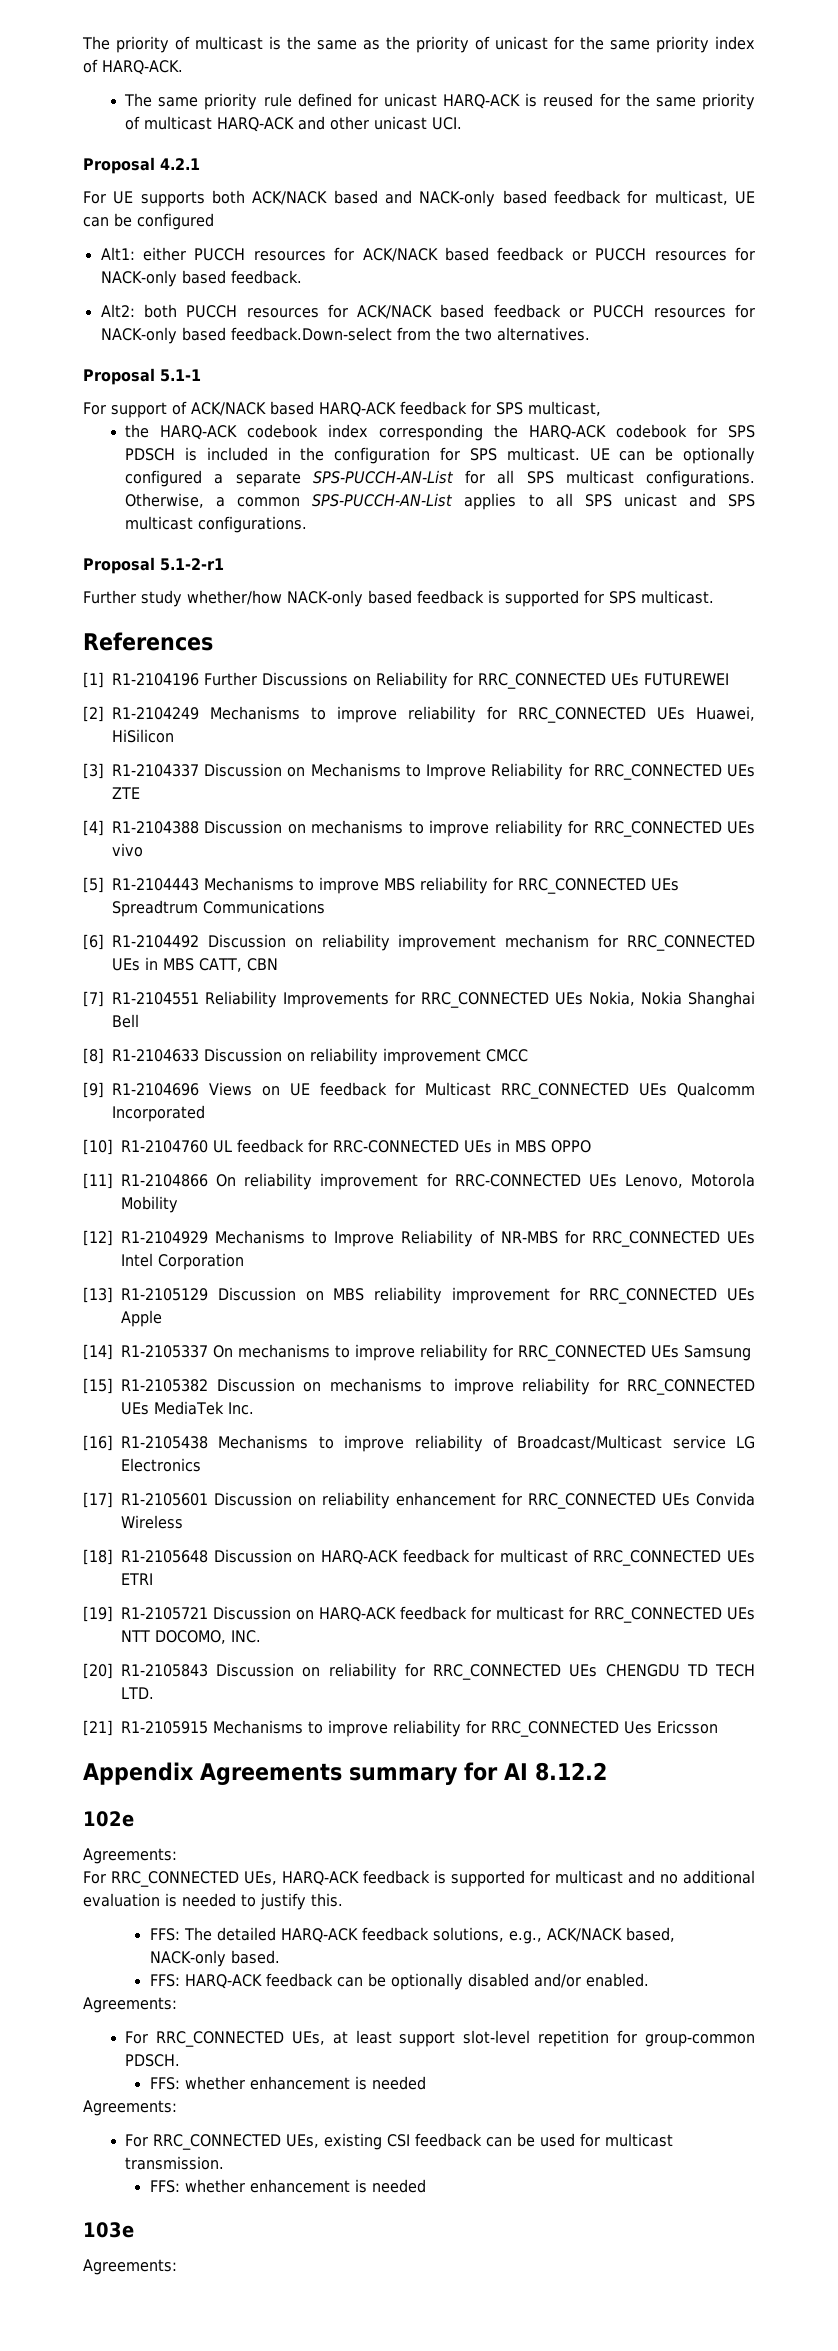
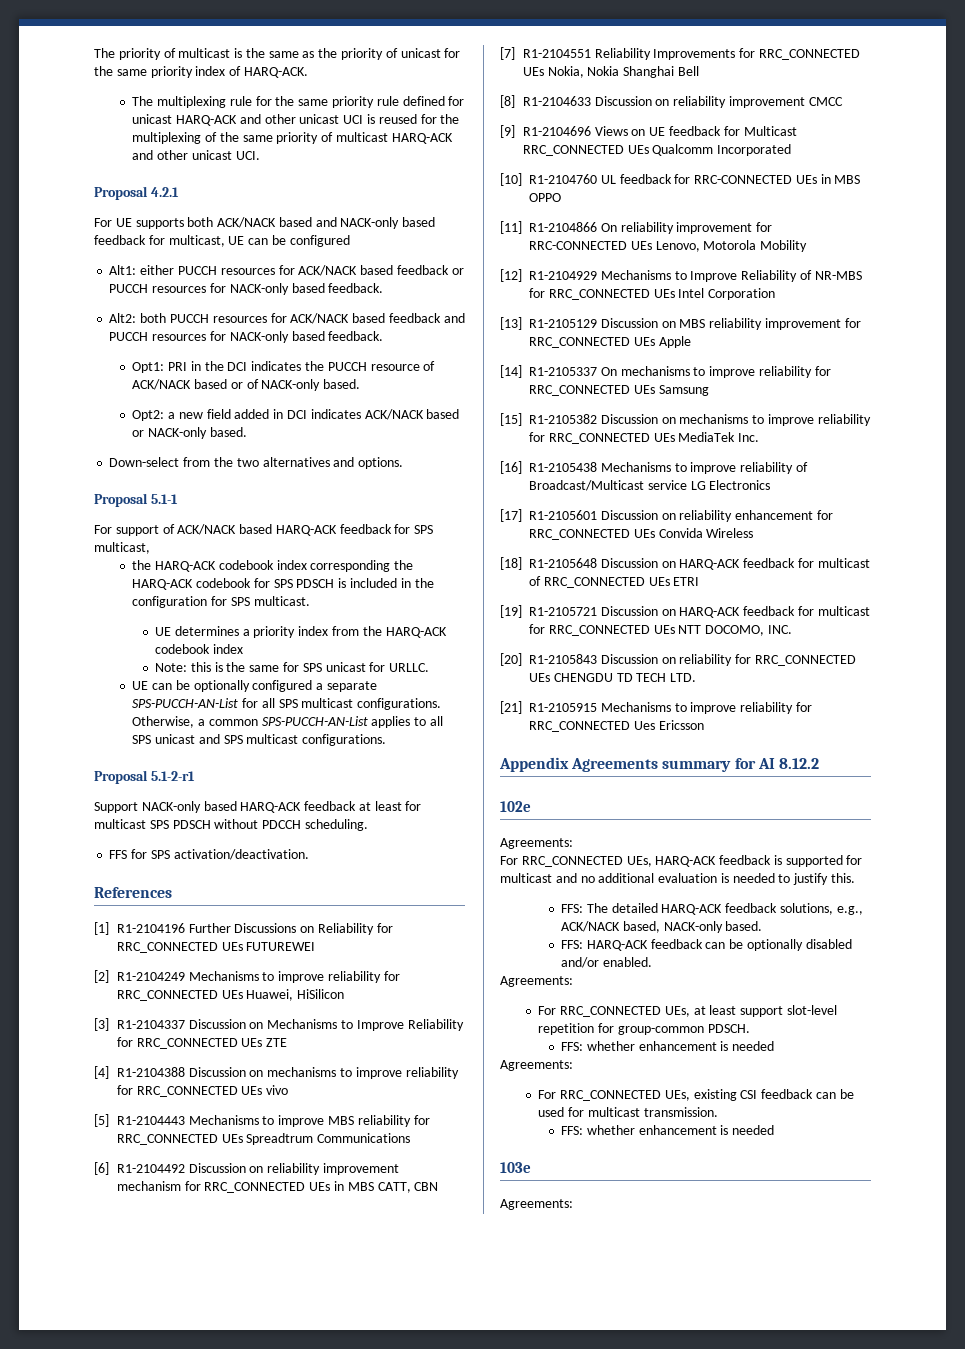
- The same priority rule defined for unicast HARQ-ACK is reused for the same priority of multicast HARQ-ACK and other unicast UCI.
+ The multiplexing rule for the same priority rule defined for unicast HARQ-ACK and other unicast UCI is reused for the multiplexing of the same priority of multicast HARQ-ACK and other unicast UCI.
- Alt2: both PUCCH resources for ACK/NACK based feedback or PUCCH resources for NACK-only based feedback.Down-select from the two alternatives.
+ Alt2: both PUCCH resources for ACK/NACK based feedback and PUCCH resources for NACK-only based feedback.
+ Opt1: PRI in the DCI indicates the PUCCH resource of ACK/NACK based or of NACK-only based.
+ Opt2: a new field added in DCI indicates ACK/NACK based or NACK-only based.
+ Down-select from the two alternatives and options.
- the HARQ-ACK codebook index corresponding the HARQ-ACK codebook for SPS PDSCH is included in the configuration for SPS multicast. UE can be optionally configured a separate SPS-PUCCH-AN-List for all SPS multicast configurations.
+ the HARQ-ACK codebook index corresponding the HARQ-ACK codebook for SPS PDSCH is included in the configuration for SPS multicast.
+ UE determines a priority index from the HARQ-ACK codebook index
+ Note: this is the same for SPS unicast for URLLC.
+ UE can be optionally configured a separate SPS-PUCCH-AN-List for all SPS multicast configurations.
- Further study whether/how NACK-only based feedback is supported for SPS multicast.
+ Support NACK-only based HARQ-ACK feedback at least for multicast SPS PDSCH without PDCCH scheduling.
+ FFS for SPS activation/deactivation.

